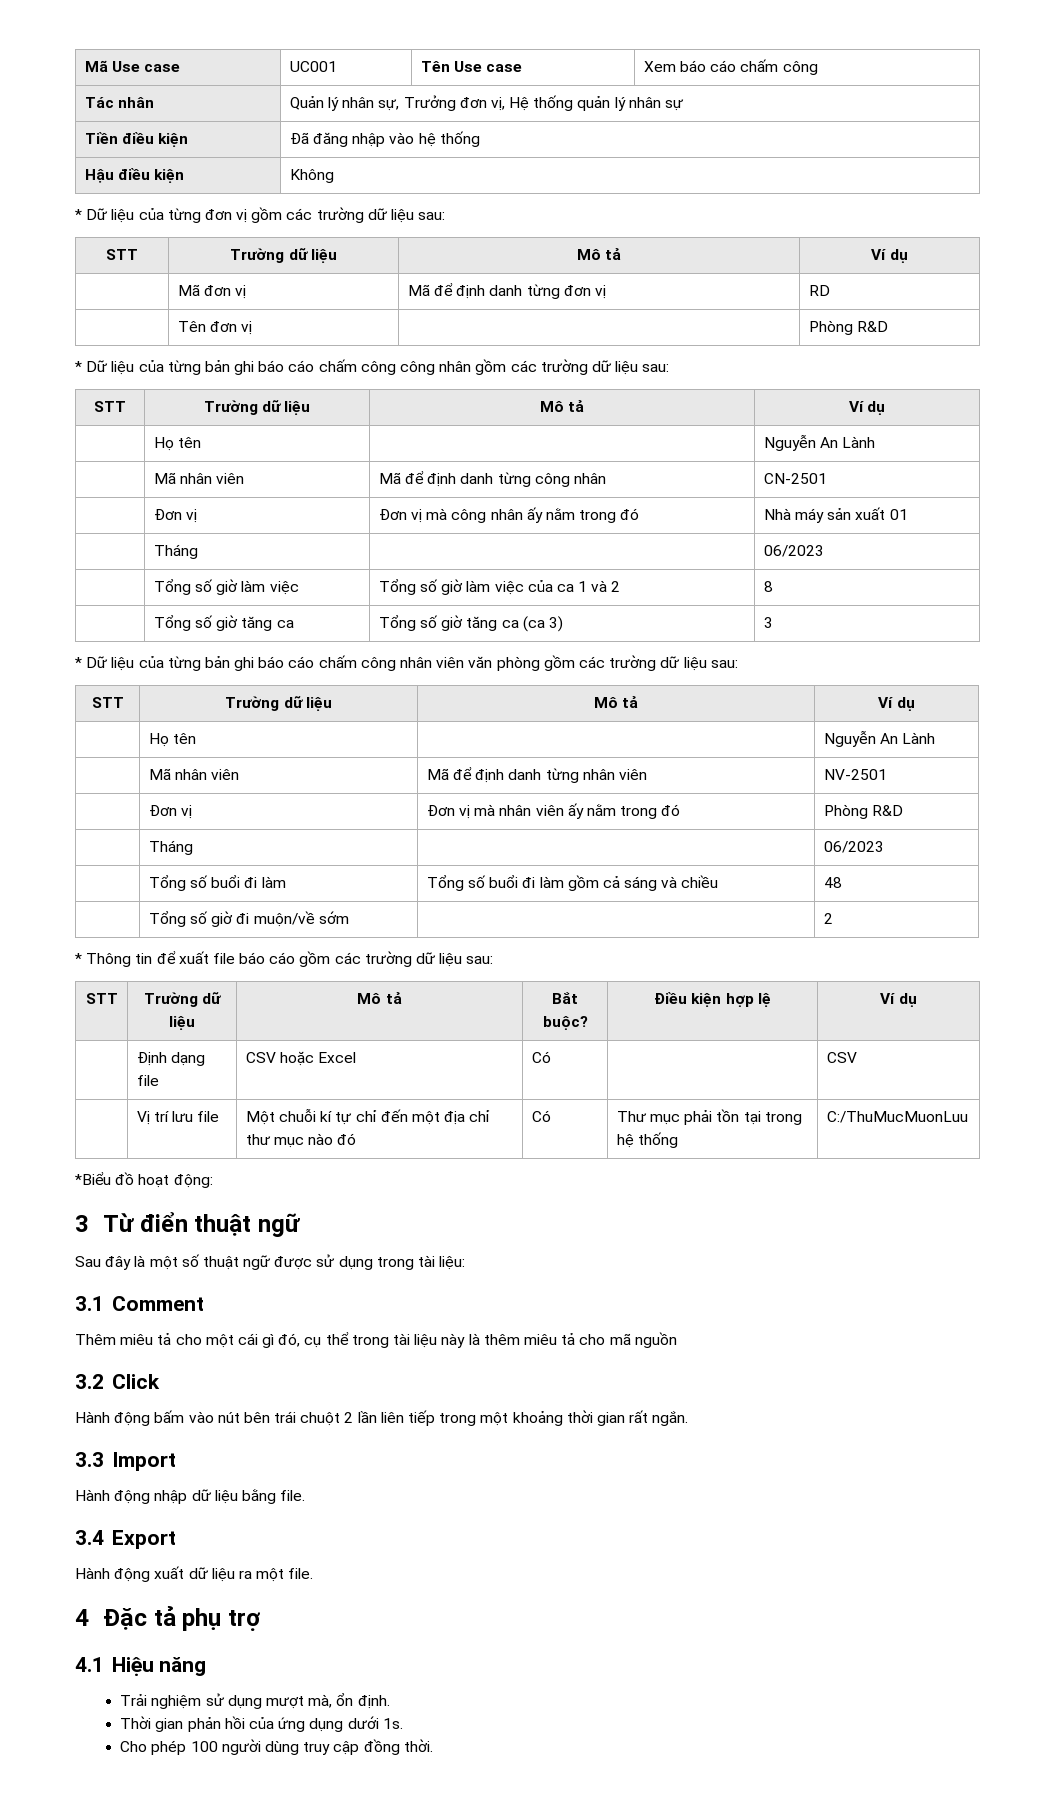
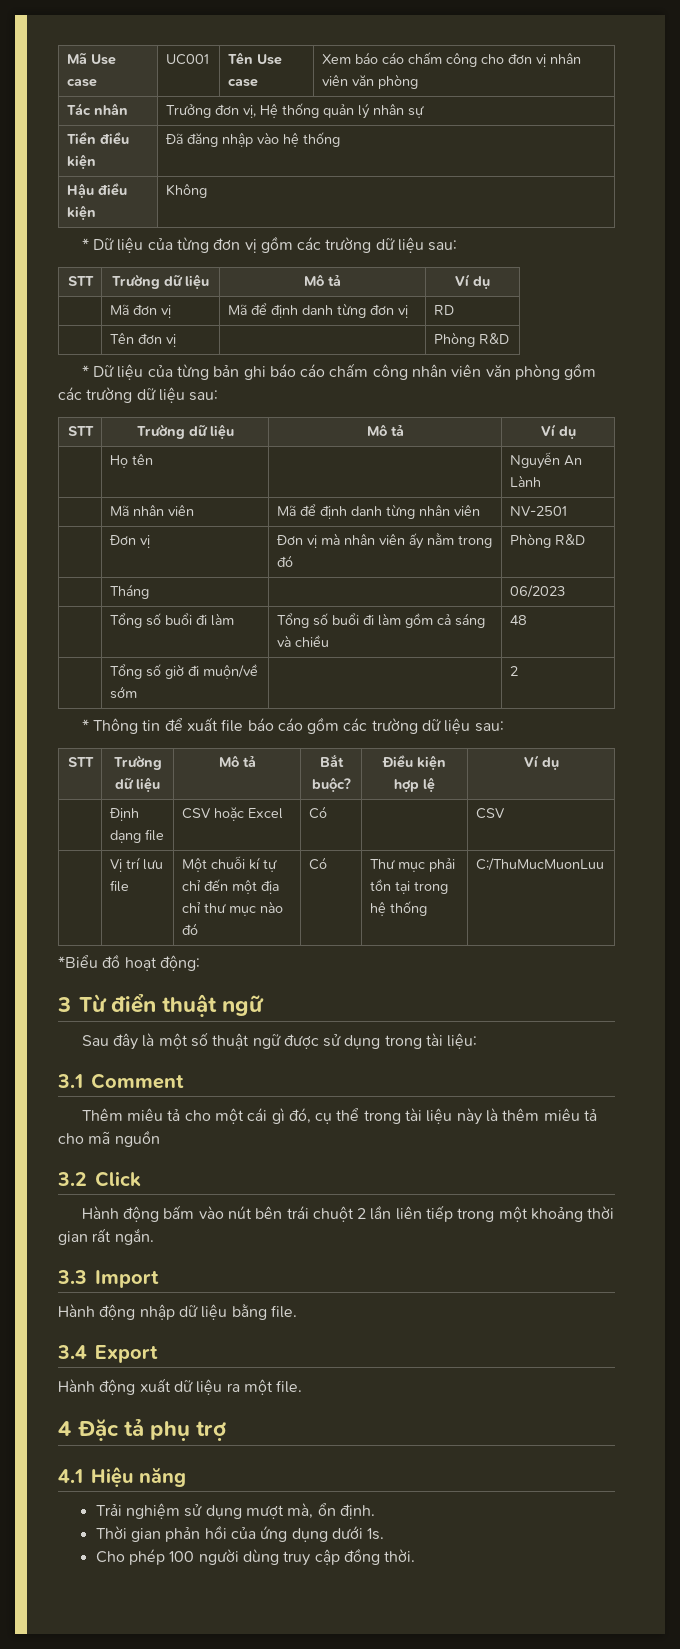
- Mã Use case | UC001 | Tên Use case | Xem báo cáo chấm công
- Tác nhân | Quản lý nhân sự, Trưởng đơn vị, Hệ thống quản lý nhân sự
+ Mã Use case | UC001 | Tên Use case | Xem báo cáo chấm công cho đơn vị nhân viên văn phòng
+ Tác nhân | Trưởng đơn vị, Hệ thống quản lý nhân sự
- * Dữ liệu của từng bản ghi báo cáo chấm công công nhân gồm các trường dữ liệu sau:
- STT | Trường dữ liệu | Mô tả | Ví dụ
- | Họ tên | | Nguyễn An Lành
- | Mã nhân viên | Mã để định danh từng công nhân | CN-2501
- | Đơn vị | Đơn vị mà công nhân ấy nằm trong đó | Nhà máy sản xuất 01
- | Tháng | | 06/2023
- | Tổng số giờ làm việc | Tổng số giờ làm việc của ca 1 và 2 | 8
- | Tổng số giờ tăng ca | Tổng số giờ tăng ca (ca 3) | 3

